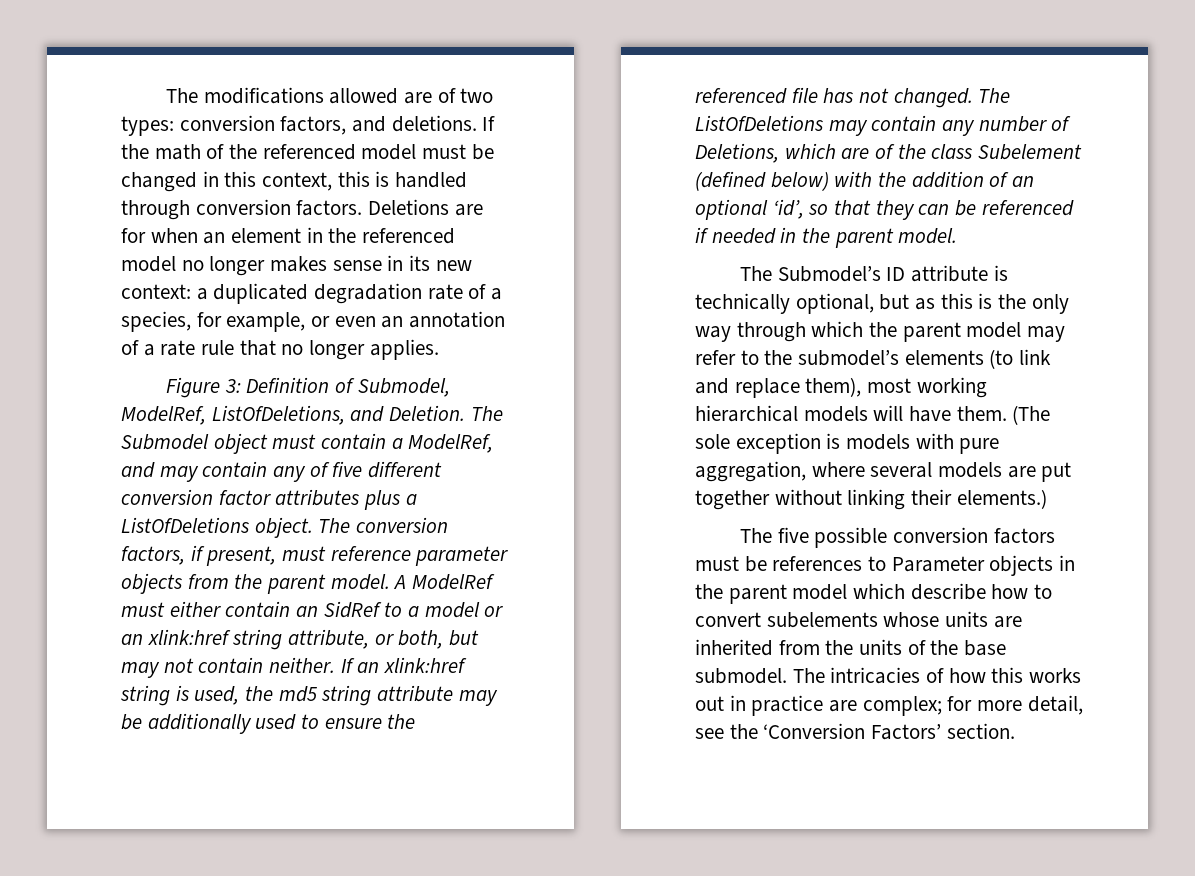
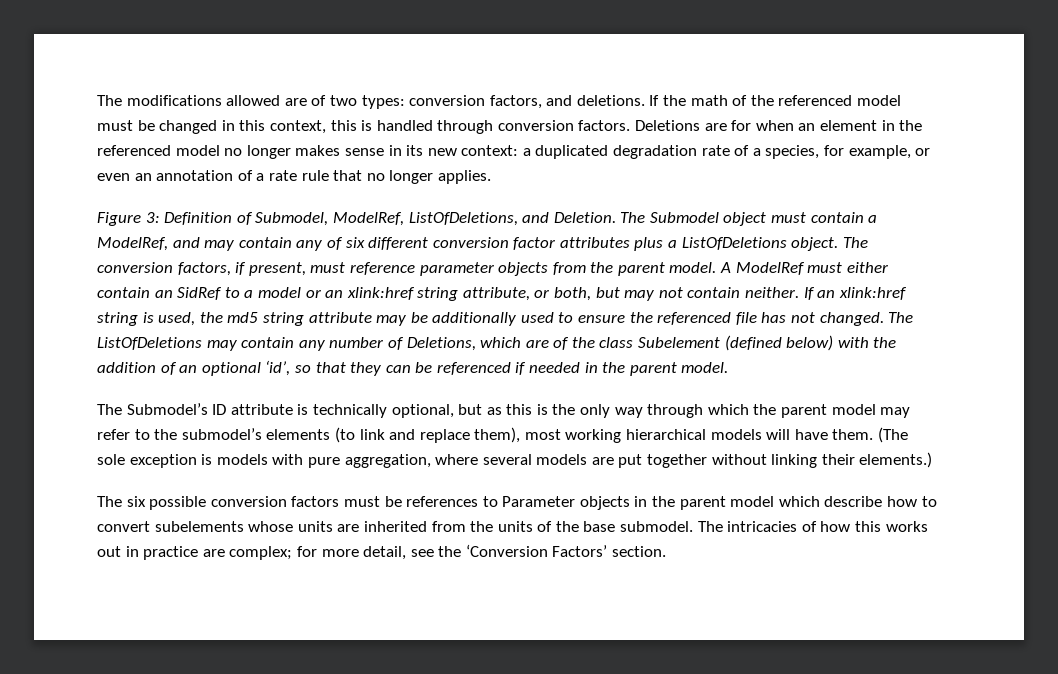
- The Submodel object must contain a ModelRef, and may contain any of five different conversion factor attributes plus a ListOfDeletions object.
+ The Submodel object must contain a ModelRef, and may contain any of six different conversion factor attributes plus a ListOfDeletions object.
- The five possible conversion factors must be references to Parameter objects in the parent model which describe how to convert subelements whose units are inherited from the units of the base submodel.
+ The six possible conversion factors must be references to Parameter objects in the parent model which describe how to convert subelements whose units are inherited from the units of the base submodel.

